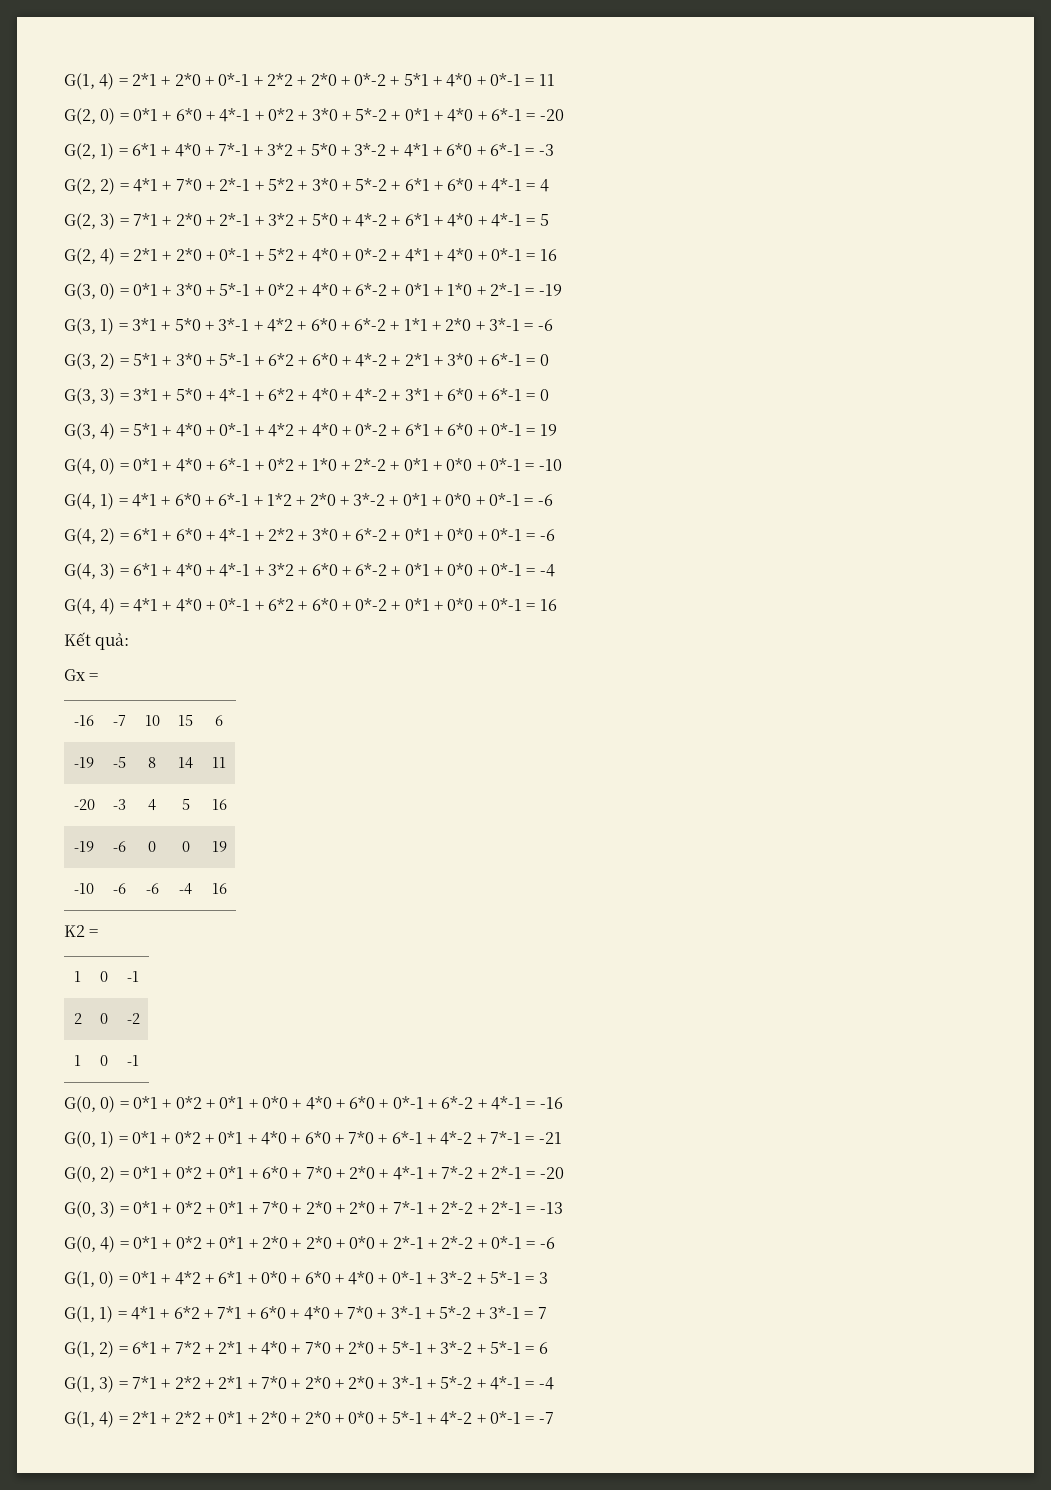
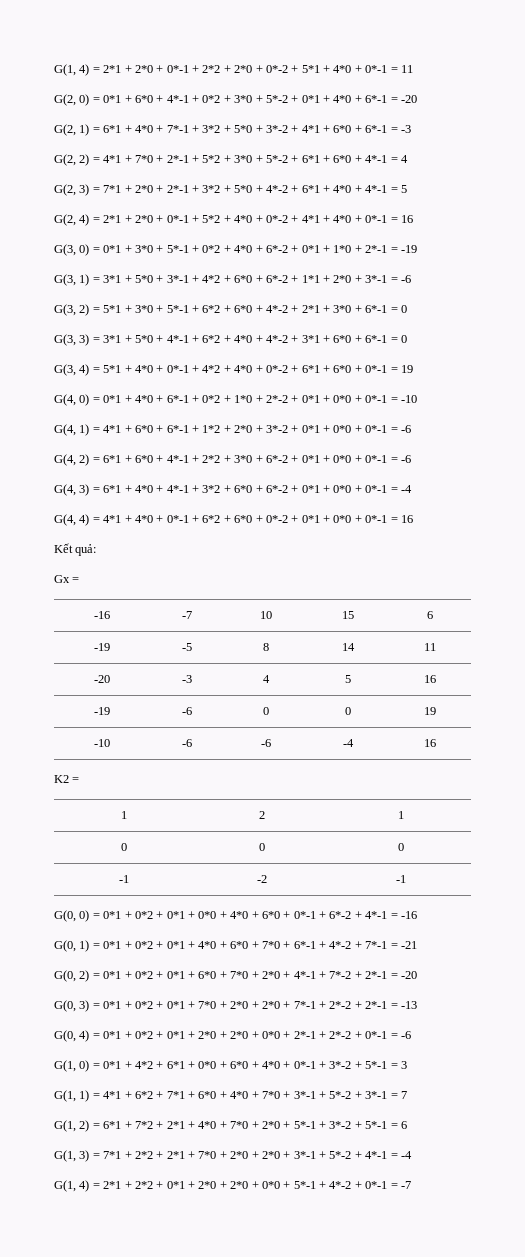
  K2 =
- 1 | 0 | -1
- 2 | 0 | -2
- 1 | 0 | -1
+ 1 | 2 | 1
+ 0 | 0 | 0
+ -1 | -2 | -1

